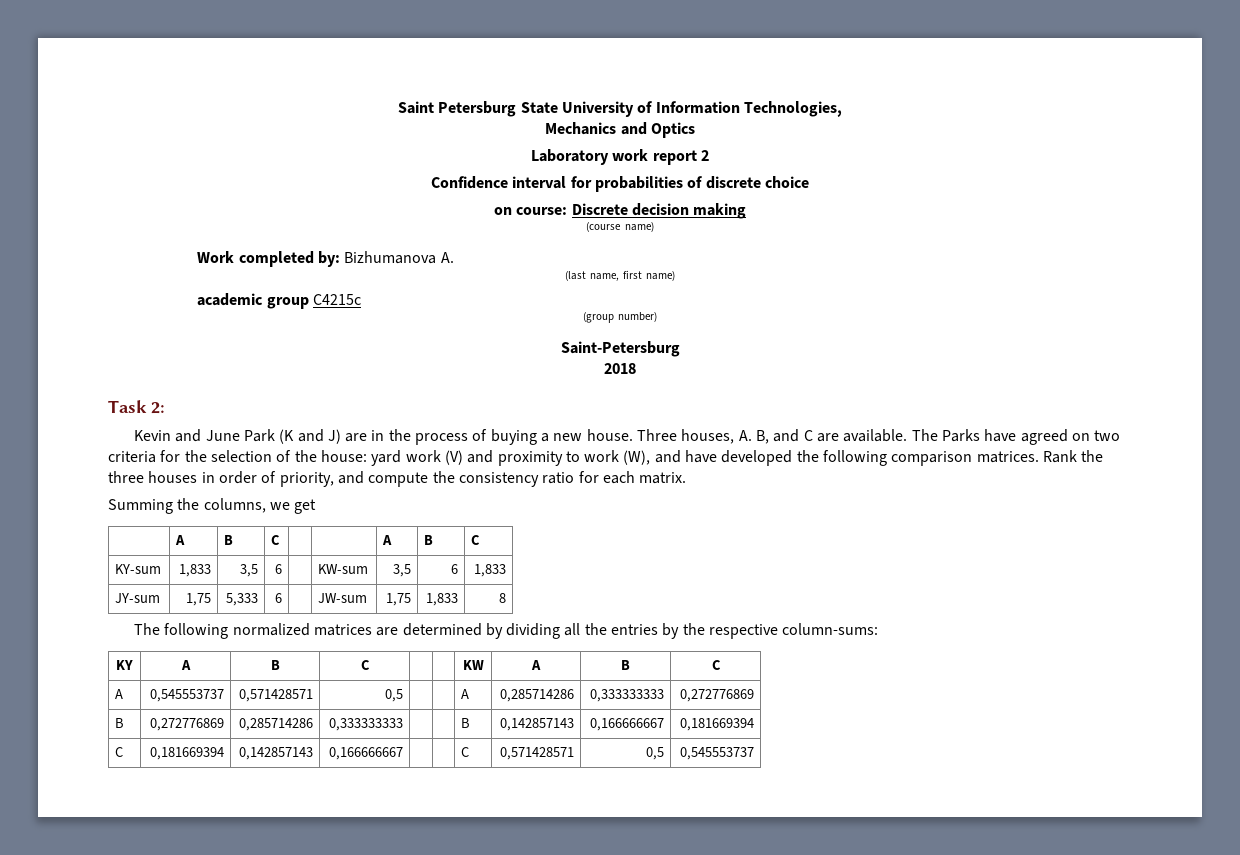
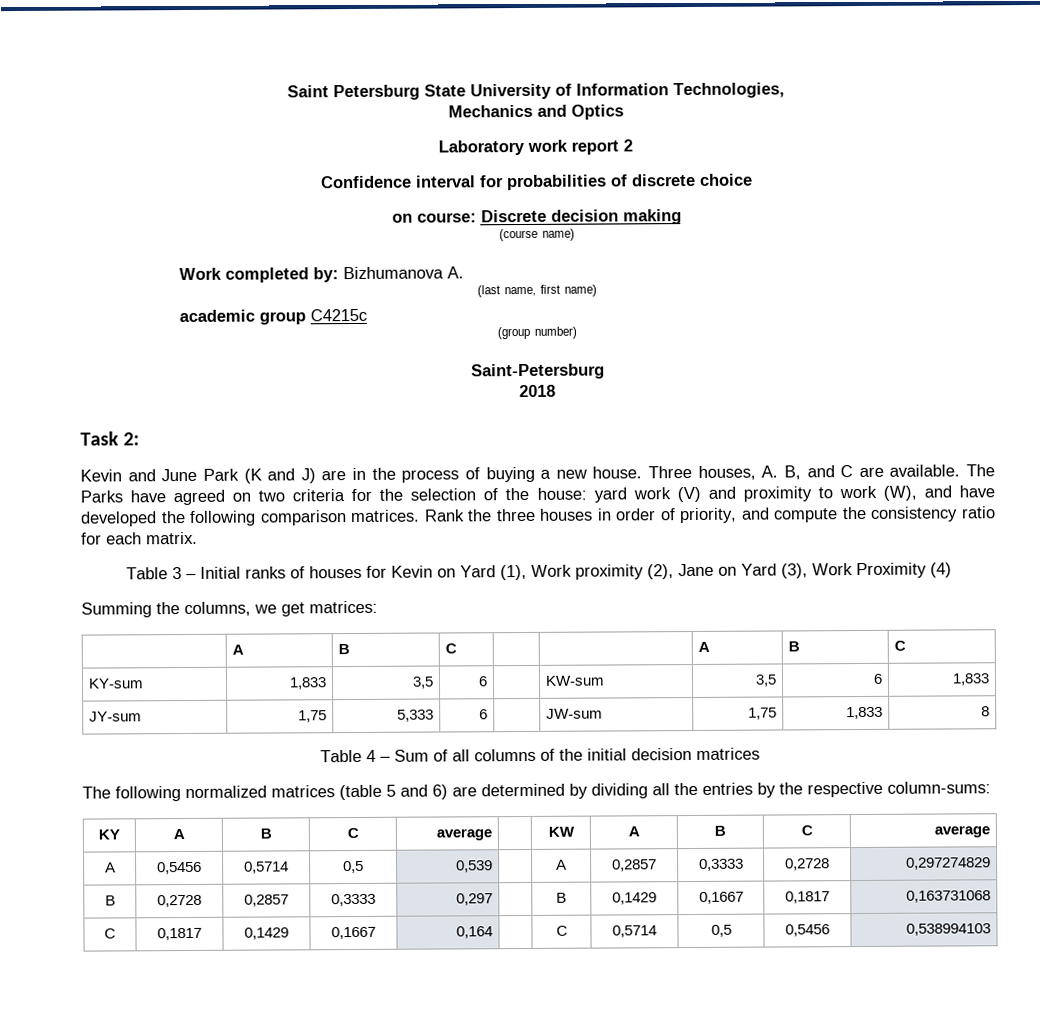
+ Table 3 – Initial ranks of houses for Kevin on Yard (1), Work proximity (2), Jane on Yard (3), Work Proximity (4)
- Summing the columns, we get
+ Summing the columns, we get matrices:
+ Table 4 – Sum of all columns of the initial decision matrices
- The following normalized matrices are determined by dividing all the entries by the respective column-sums:
+ The following normalized matrices (table 5 and 6) are determined by dividing all the entries by the respective column-sums:
- KY | A | B | C | | | KW | A | B | C
- A | 0,545553737 | 0,571428571 | 0,5 | | | A | 0,285714286 | 0,333333333 | 0,272776869
- B | 0,272776869 | 0,285714286 | 0,333333333 | | | B | 0,142857143 | 0,166666667 | 0,181669394
- C | 0,181669394 | 0,142857143 | 0,166666667 | | | C | 0,571428571 | 0,5 | 0,545553737
+ KY | A | B | C | average | | KW | A | B | C | average
+ A | 0,5456 | 0,5714 | 0,5 | 0,539 | | A | 0,2857 | 0,3333 | 0,2728 | 0,297274829
+ B | 0,2728 | 0,2857 | 0,3333 | 0,297 | | B | 0,1429 | 0,1667 | 0,1817 | 0,163731068
+ C | 0,1817 | 0,1429 | 0,1667 | 0,164 | | C | 0,5714 | 0,5 | 0,5456 | 0,538994103

